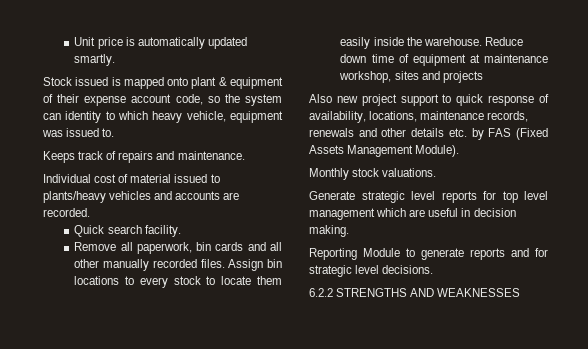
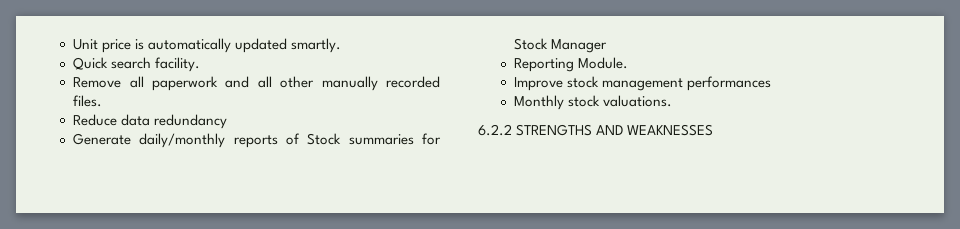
- Stock issued is mapped onto plant & equipment of their expense account code, so the system can identity to which heavy vehicle, equipment was issued to.
- Keeps track of repairs and maintenance.
- Individual cost of material issued to plants/heavy vehicles and accounts are recorded.
- Remove all paperwork, bin cards and all other manually recorded files. Assign bin locations to every stock to locate them easily inside the warehouse. Reduce down time of equipment at maintenance workshop, sites and projects
- Also new project support to quick response of availability, locations, maintenance records, renewals and other details etc. by FAS (Fixed Assets Management Module).
+ Remove all paperwork and all other manually recorded files.
+ Reduce data redundancy
+ Generate daily/monthly reports of Stock summaries for Stock Manager
+ Reporting Module.
+ Improve stock management performances
  Monthly stock valuations.
- Generate strategic level reports for top level management which are useful in decision making.
- Reporting Module to generate reports and for strategic level decisions.

